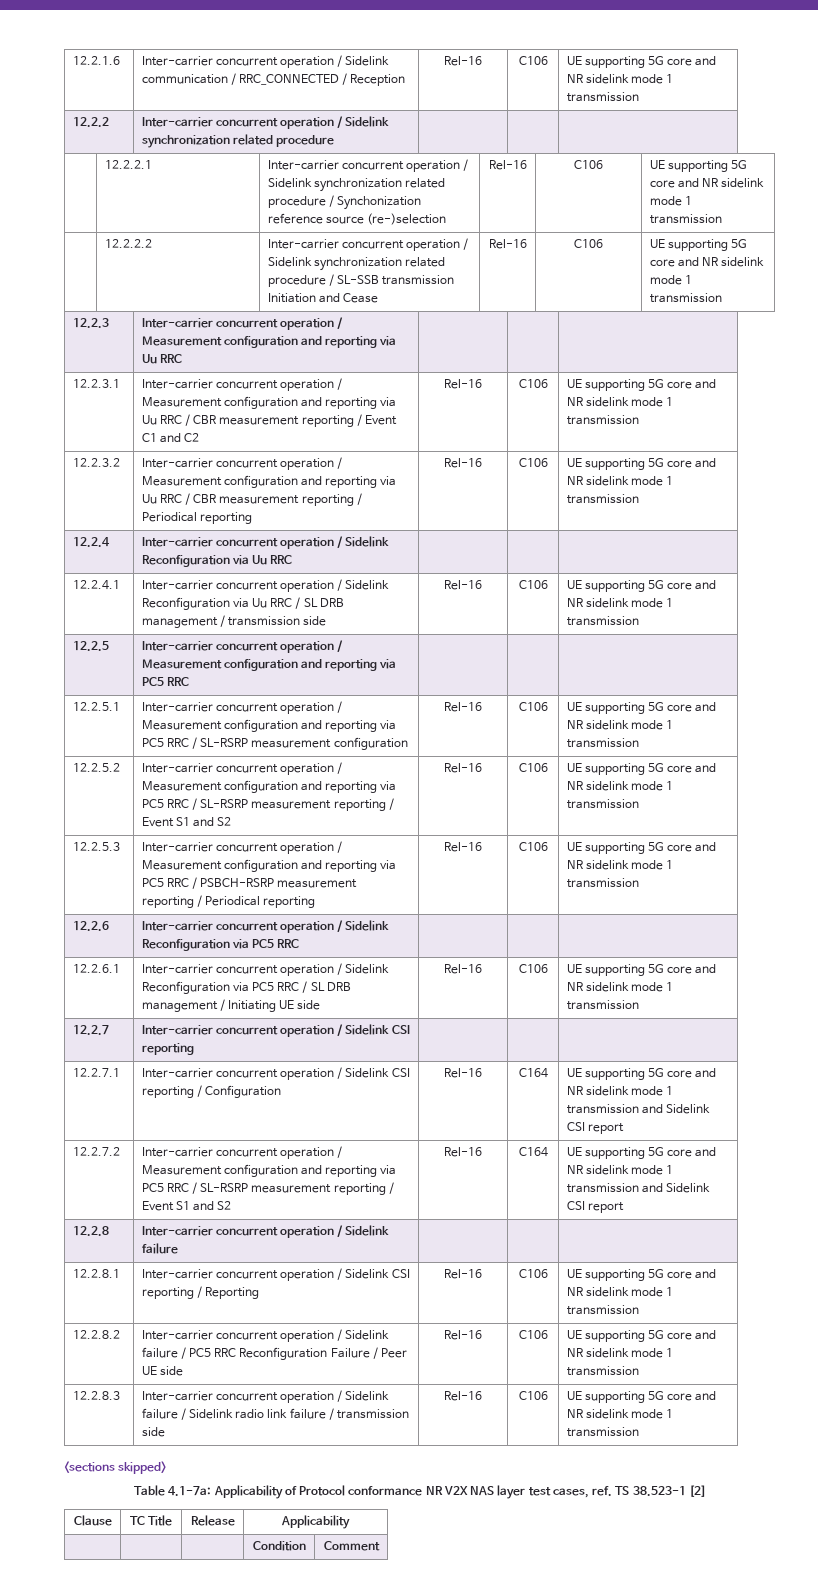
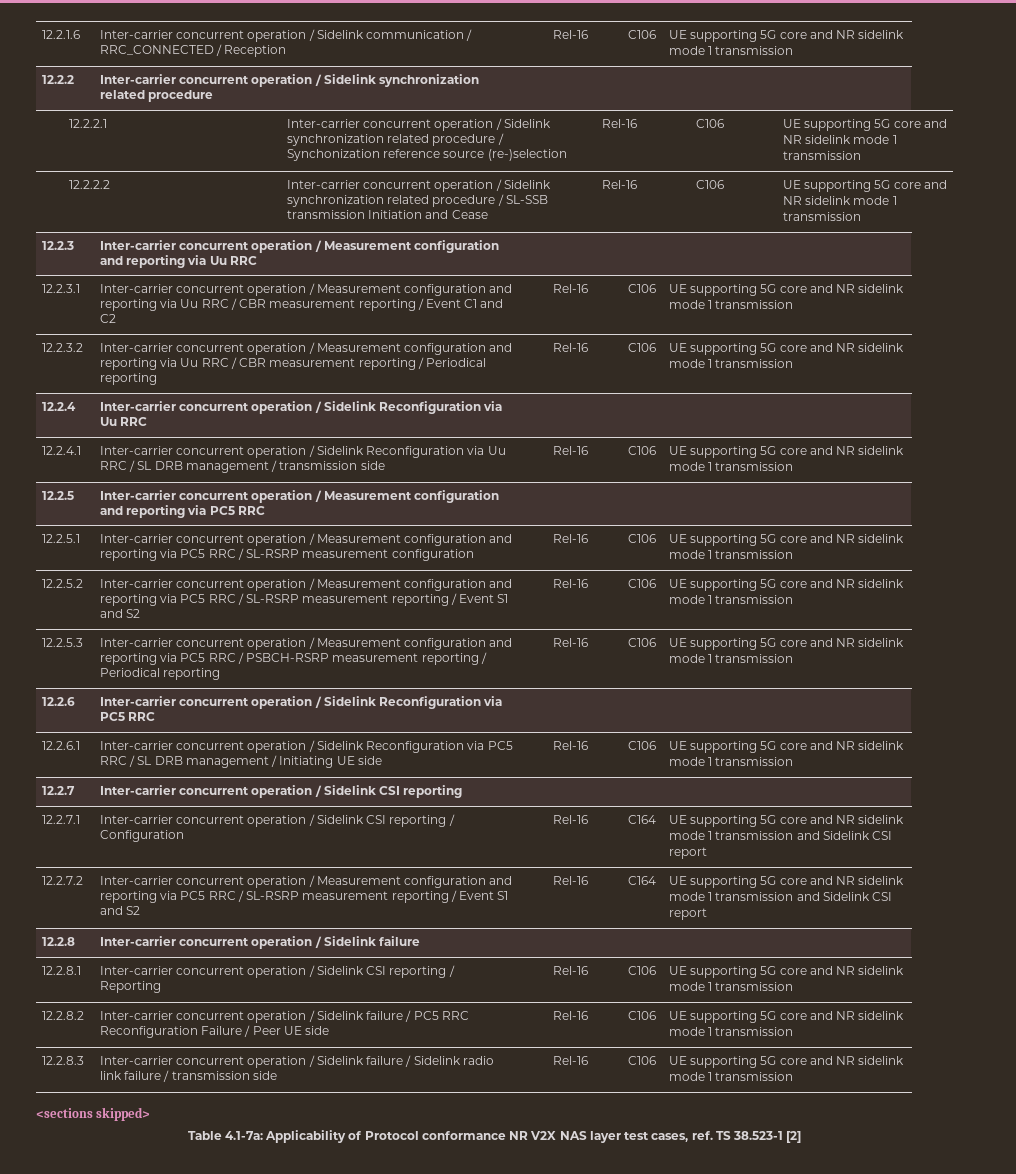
- Clause | TC Title | Release | Applicability
- | | | Condition | Comment

